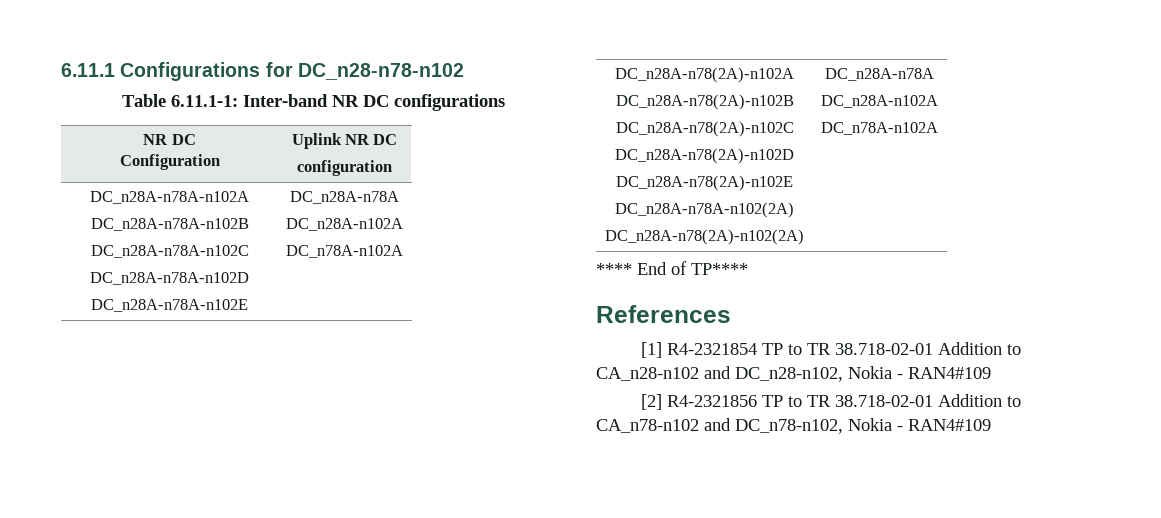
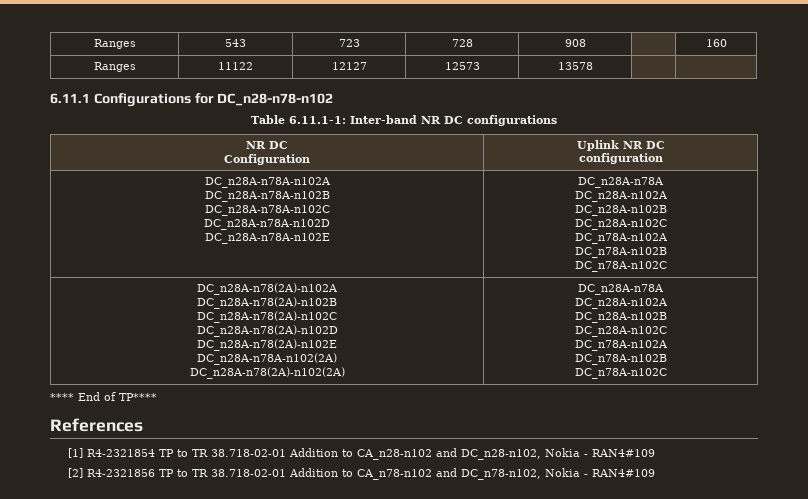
+ Ranges | 543 | 723 | 728 | 908 | | 160
+ Ranges | 11122 | 12127 | 12573 | 13578 | |
  DC_n28A-n78A-n102A
  DC_n28A-n78A-n102B
  DC_n28A-n78A-n102C
  DC_n28A-n78A-n102D
  DC_n28A-n78A-n102E | DC_n28A-n78A
  DC_n28A-n102A
+ DC_n28A-n102B
+ DC_n28A-n102C
  DC_n78A-n102A
+ DC_n78A-n102B
+ DC_n78A-n102C
  DC_n28A-n78(2A)-n102A
  DC_n28A-n78(2A)-n102B
  DC_n28A-n78(2A)-n102C
  DC_n28A-n78(2A)-n102D
  DC_n28A-n78(2A)-n102E
  DC_n28A-n78A-n102(2A)
  DC_n28A-n78(2A)-n102(2A) | DC_n28A-n78A
  DC_n28A-n102A
+ DC_n28A-n102B
+ DC_n28A-n102C
  DC_n78A-n102A
+ DC_n78A-n102B
+ DC_n78A-n102C

